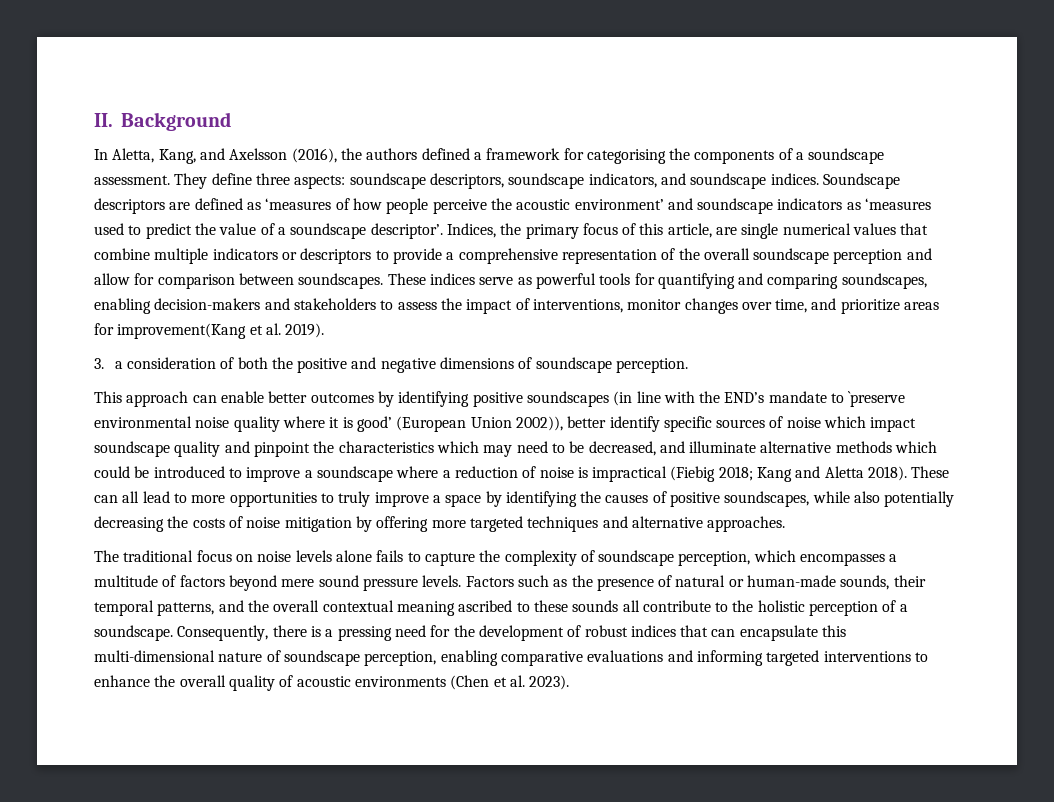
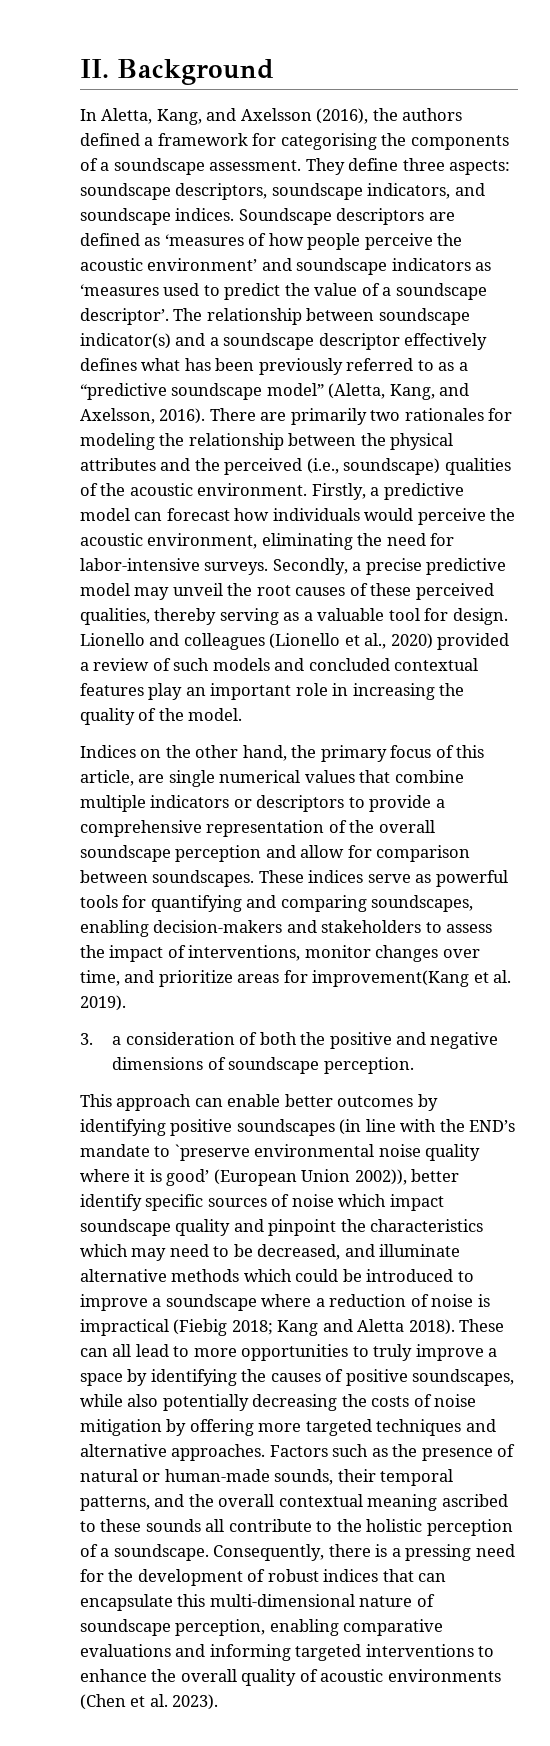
- Indices, the primary focus of this article, are single numerical values that combine multiple indicators or descriptors to provide a comprehensive representation of the overall soundscape perception and allow for comparison between soundscapes.
+ The relationship between soundscape indicator(s) and a soundscape descriptor effectively defines what has been previously referred to as a “predictive soundscape model” (Aletta, Kang, and Axelsson, 2016). There are primarily two rationales for modeling the relationship between the physical attributes and the perceived (i.e., soundscape) qualities of the acoustic environment. Firstly, a predictive model can forecast how individuals would perceive the acoustic environment, eliminating the need for labor-intensive surveys. Secondly, a precise predictive model may unveil the root causes of these perceived qualities, thereby serving as a valuable tool for design. Lionello and colleagues (Lionello et al., 2020) provided a review of such models and concluded contextual features play an important role in increasing the quality of the model.
+ Indices on the other hand, the primary focus of this article, are single numerical values that combine multiple indicators or descriptors to provide a comprehensive representation of the overall soundscape perception and allow for comparison between soundscapes.
- These can all lead to more opportunities to truly improve a space by identifying the causes of positive soundscapes, while also potentially decreasing the costs of noise mitigation by offering more targeted techniques and alternative approaches.
- The traditional focus on noise levels alone fails to capture the complexity of soundscape perception, which encompasses a multitude of factors beyond mere sound pressure levels. Factors such as the presence of natural or human-made sounds, their temporal patterns, and the overall contextual meaning ascribed to these sounds all contribute to the holistic perception of a soundscape.
+ These can all lead to more opportunities to truly improve a space by identifying the causes of positive soundscapes, while also potentially decreasing the costs of noise mitigation by offering more targeted techniques and alternative approaches. Factors such as the presence of natural or human-made sounds, their temporal patterns, and the overall contextual meaning ascribed to these sounds all contribute to the holistic perception of a soundscape.

